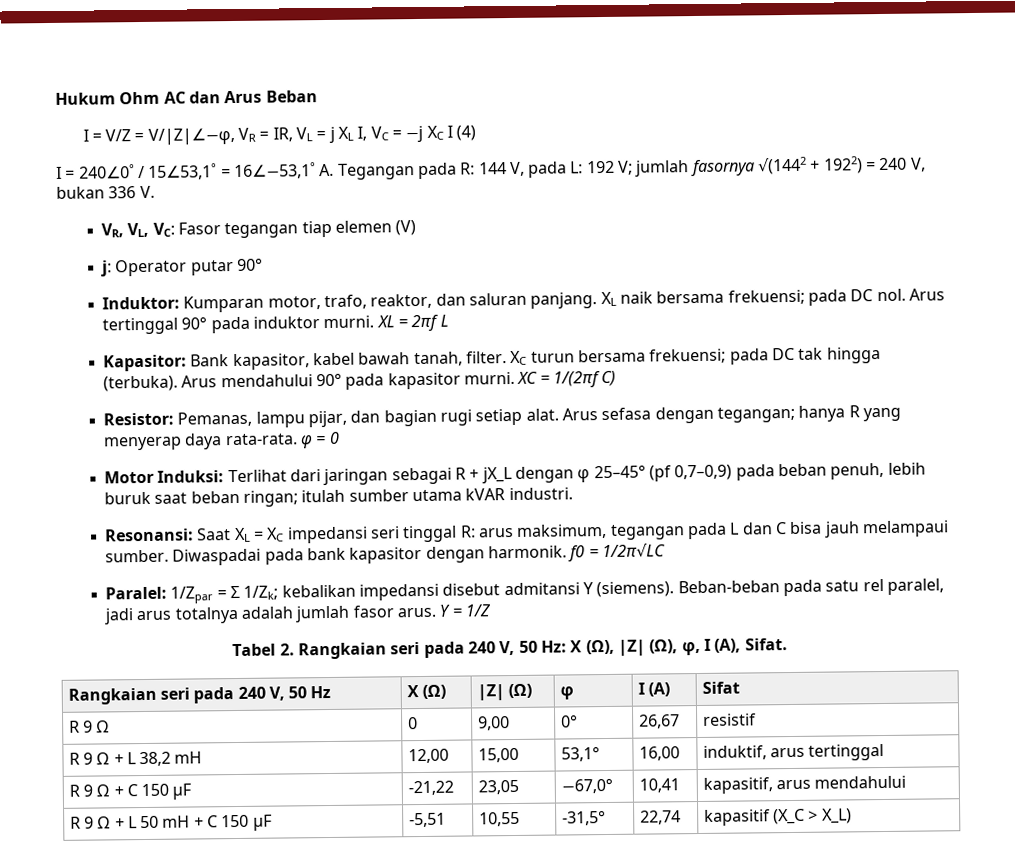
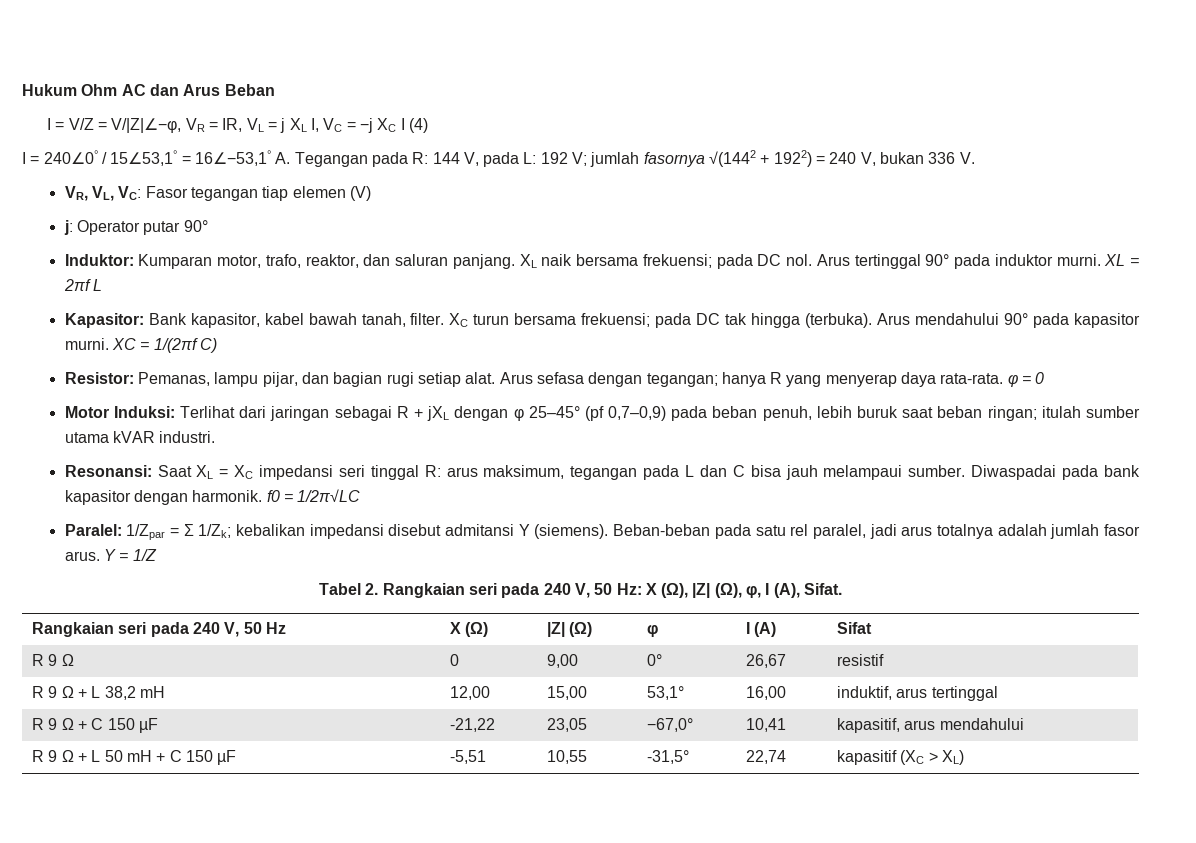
- Motor Induksi: Terlihat dari jaringan sebagai R + jX_L dengan φ 25–45° (pf 0,7–0,9) pada beban penuh, lebih buruk saat beban ringan; itulah sumber utama kVAR industri.
+ Motor Induksi: Terlihat dari jaringan sebagai R + jXL dengan φ 25–45° (pf 0,7–0,9) pada beban penuh, lebih buruk saat beban ringan; itulah sumber utama kVAR industri.
- R 9 Ω + L 50 mH + C 150 µF | -5,51 | 10,55 | -31,5° | 22,74 | kapasitif (X_C > X_L)
+ R 9 Ω + L 50 mH + C 150 µF | -5,51 | 10,55 | -31,5° | 22,74 | kapasitif (XC > XL)

